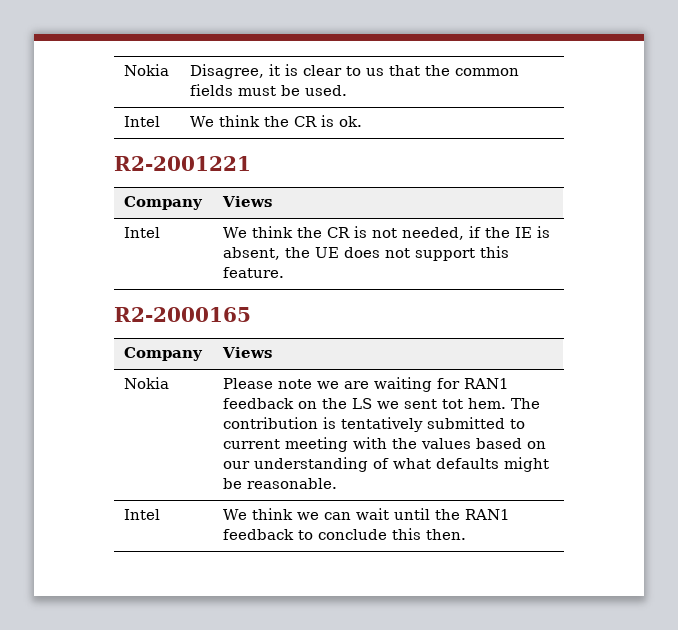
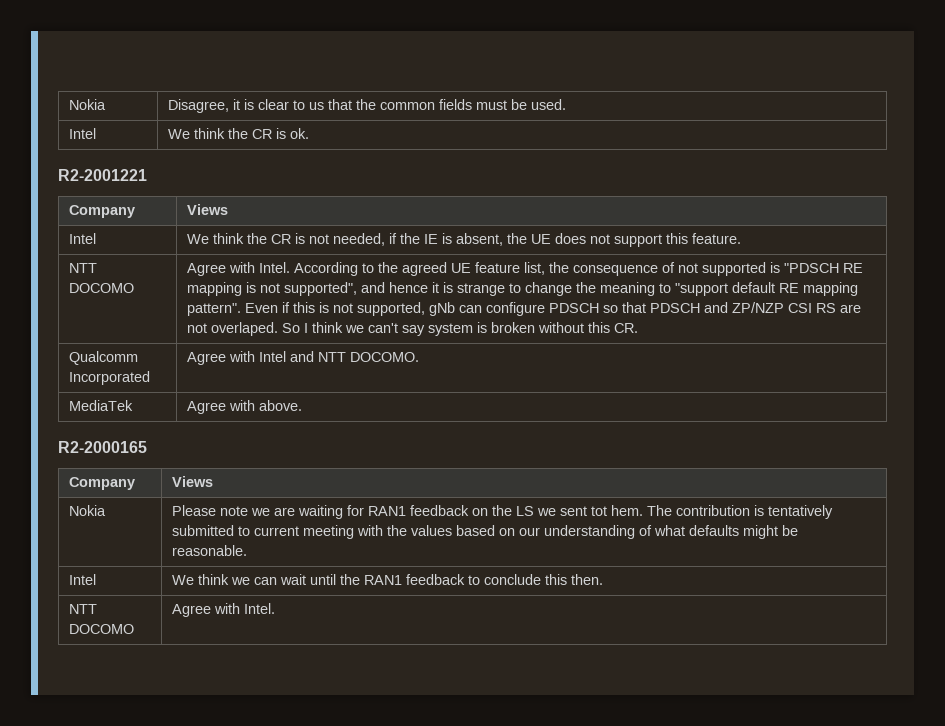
+ NTT DOCOMO | Agree with Intel. According to the agreed UE feature list, the consequence of not supported is "PDSCH RE mapping is not supported", and hence it is strange to change the meaning to "support default RE mapping pattern". Even if this is not supported, gNb can configure PDSCH so that PDSCH and ZP/NZP CSI RS are not overlaped. So I think we can't say system is broken without this CR.
+ Qualcomm Incorporated | Agree with Intel and NTT DOCOMO.
+ MediaTek | Agree with above.
  Intel | We think we can wait until the RAN1 feedback to conclude this then.
+ NTT DOCOMO | Agree with Intel.

